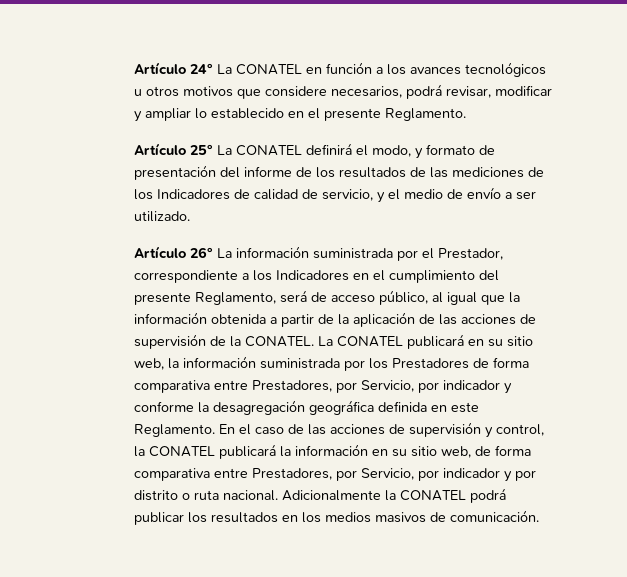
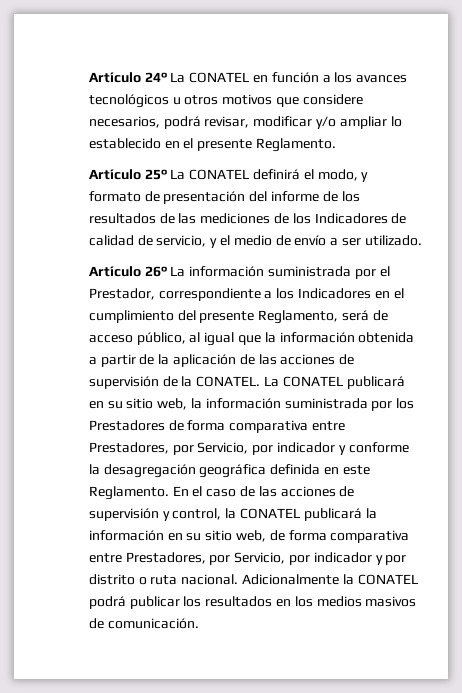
- Artículo 24° La CONATEL en función a los avances tecnológicos u otros motivos que considere necesarios, podrá revisar, modificar y ampliar lo establecido en el presente Reglamento.
+ Artículo 24° La CONATEL en función a los avances tecnológicos u otros motivos que considere necesarios, podrá revisar, modificar y/o ampliar lo establecido en el presente Reglamento.

